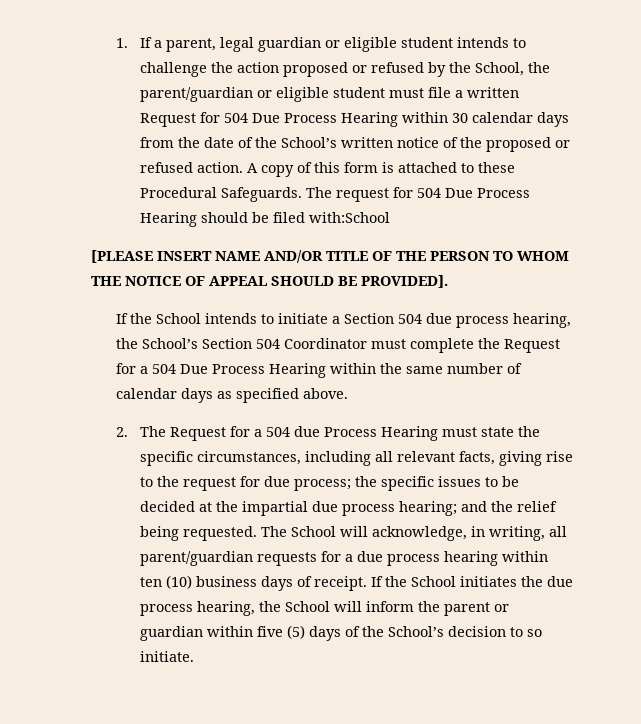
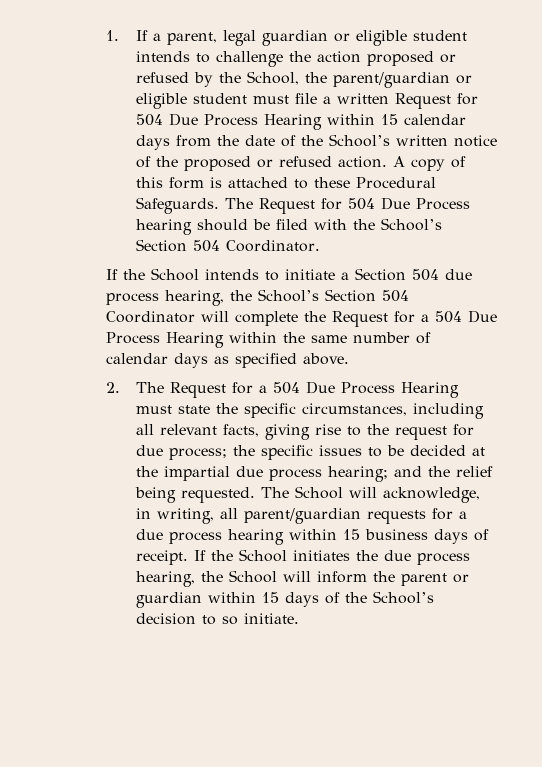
- 1. If a parent, legal guardian or eligible student intends to challenge the action proposed or refused by the School, the parent/guardian or eligible student must file a written Request for 504 Due Process Hearing within 30 calendar days from the date of the School’s written notice of the proposed or refused action.
+ 1. If a parent, legal guardian or eligible student intends to challenge the action proposed or refused by the School, the parent/guardian or eligible student must file a written Request for 504 Due Process Hearing within 15 calendar days from the date of the School’s written notice of the proposed or refused action.
- The request for 504 Due Process Hearing should be filed with:School
- [PLEASE INSERT NAME AND/OR TITLE OF THE PERSON TO WHOM THE NOTICE OF APPEAL SHOULD BE PROVIDED].
+ The Request for 504 Due Process hearing should be filed with the School’s Section 504 Coordinator.
- If the School intends to initiate a Section 504 due process hearing, the School’s Section 504 Coordinator must complete the Request for a 504 Due Process Hearing within the same number of calendar days as specified above.
+ If the School intends to initiate a Section 504 due process hearing, the School’s Section 504 Coordinator will complete the Request for a 504 Due Process Hearing within the same number of calendar days as specified above.
- 2. The Request for a 504 due Process Hearing must state the specific circumstances, including all relevant facts, giving rise to the request for due process; the specific issues to be decided at the impartial due process hearing; and the relief being requested.
+ 2. The Request for a 504 Due Process Hearing must state the specific circumstances, including all relevant facts, giving rise to the request for due process; the specific issues to be decided at the impartial due process hearing; and the relief being requested.
- The School will acknowledge, in writing, all parent/guardian requests for a due process hearing within ten (10) business days of receipt.
+ The School will acknowledge, in writing, all parent/guardian requests for a due process hearing within 15 business days of receipt.
- If the School initiates the due process hearing, the School will inform the parent or guardian within five (5) days of the School’s decision to so initiate.
+ If the School initiates the due process hearing, the School will inform the parent or guardian within 15 days of the School’s decision to so initiate.

